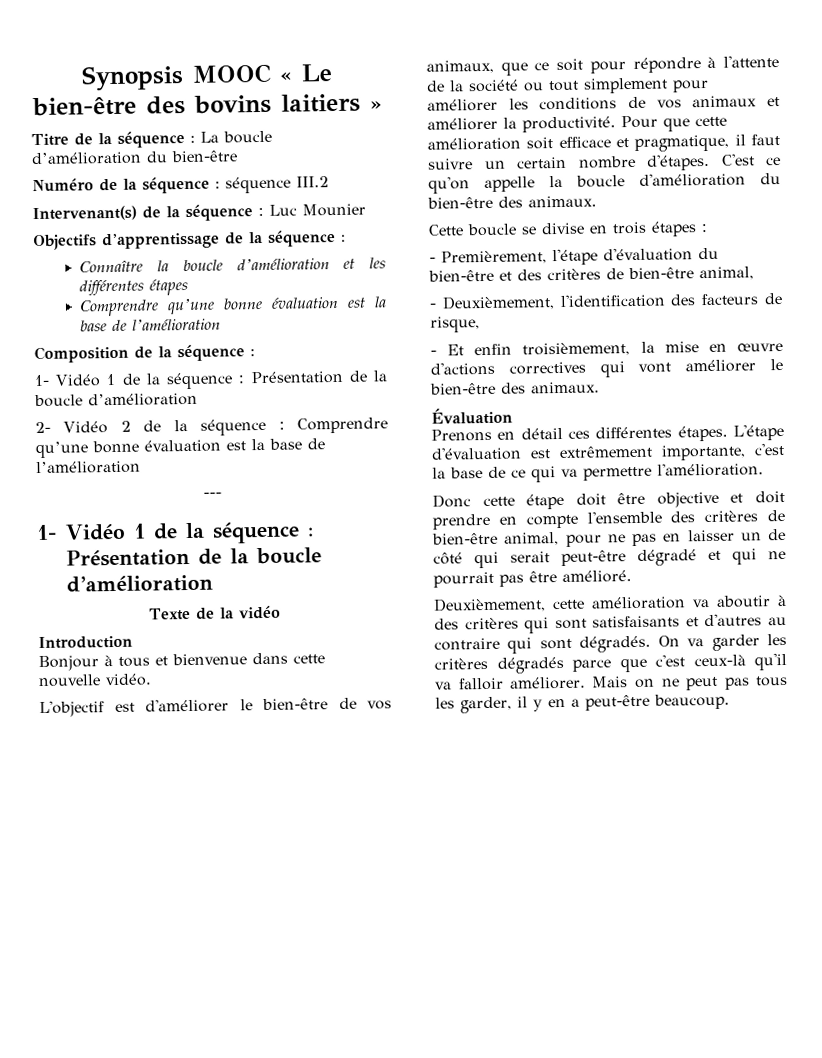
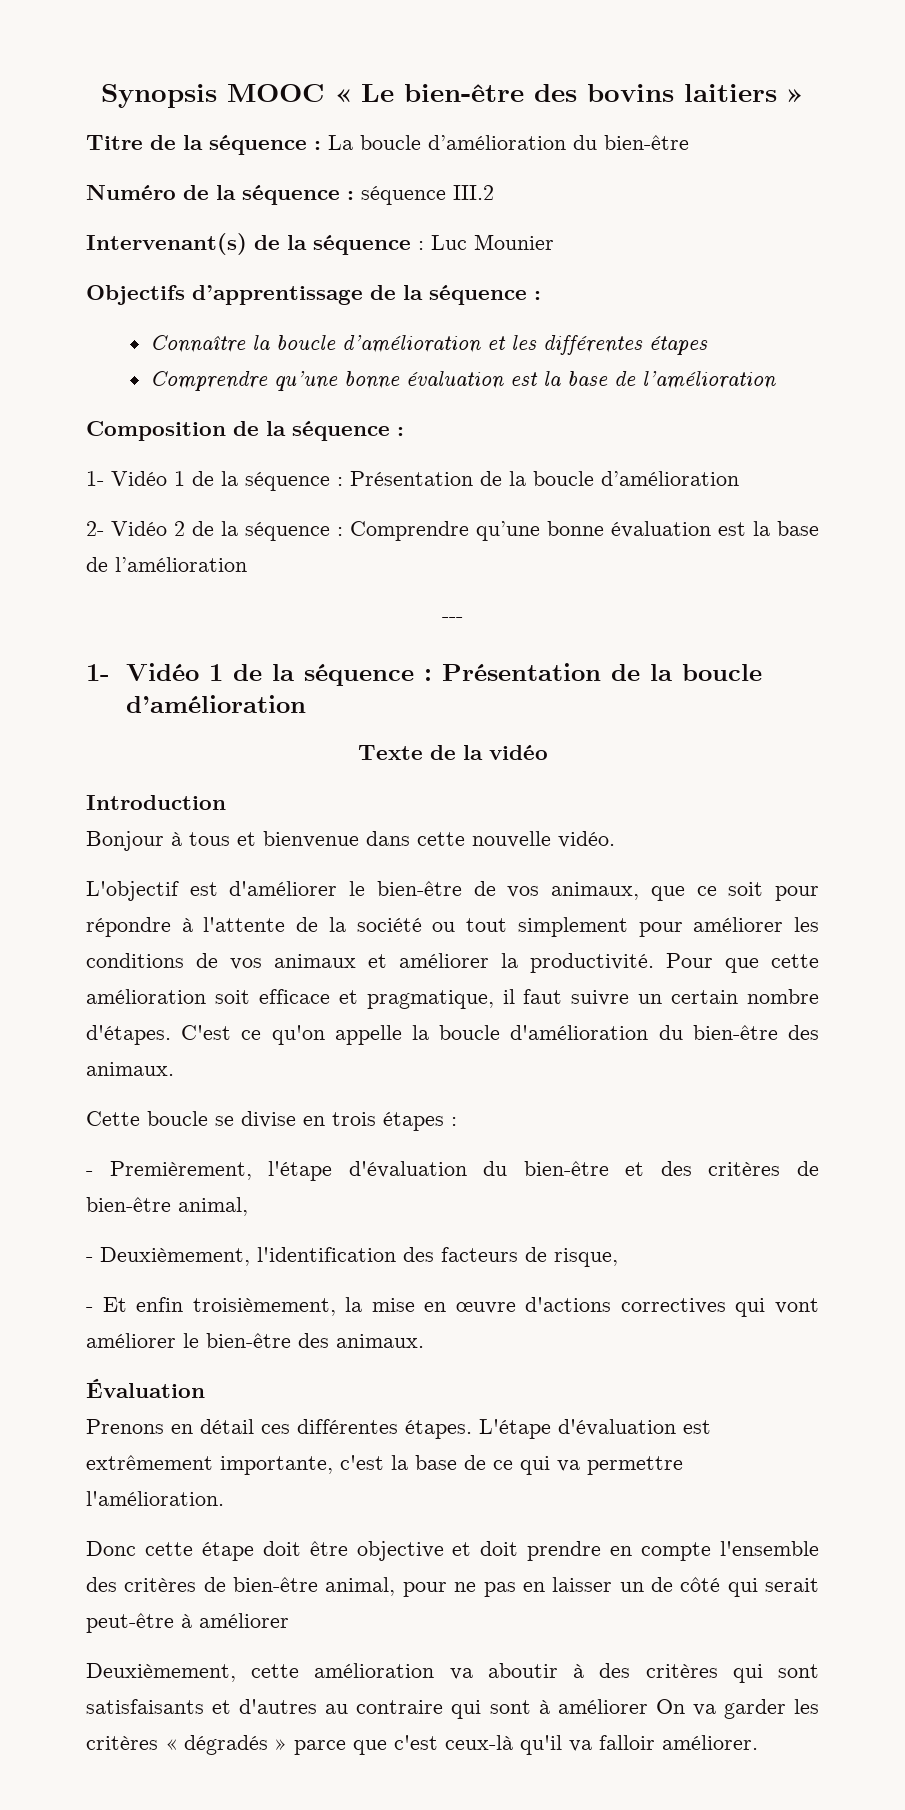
- Donc cette étape doit être objective et doit prendre en compte l'ensemble des critères de bien-être animal, pour ne pas en laisser un de côté qui serait peut-être dégradé et qui ne pourrait pas être amélioré.
+ Donc cette étape doit être objective et doit prendre en compte l'ensemble des critères de bien-être animal, pour ne pas en laisser un de côté qui serait peut-être à améliorer
- Deuxièmement, cette amélioration va aboutir à des critères qui sont satisfaisants et d'autres au contraire qui sont dégradés. On va garder les critères dégradés parce que c'est ceux-là qu'il va falloir améliorer. Mais on ne peut pas tous les garder, il y en a peut-être beaucoup.
+ Deuxièmement, cette amélioration va aboutir à des critères qui sont satisfaisants et d'autres au contraire qui sont à améliorer On va garder les critères « dégradés » parce que c'est ceux-là qu'il va falloir améliorer.

